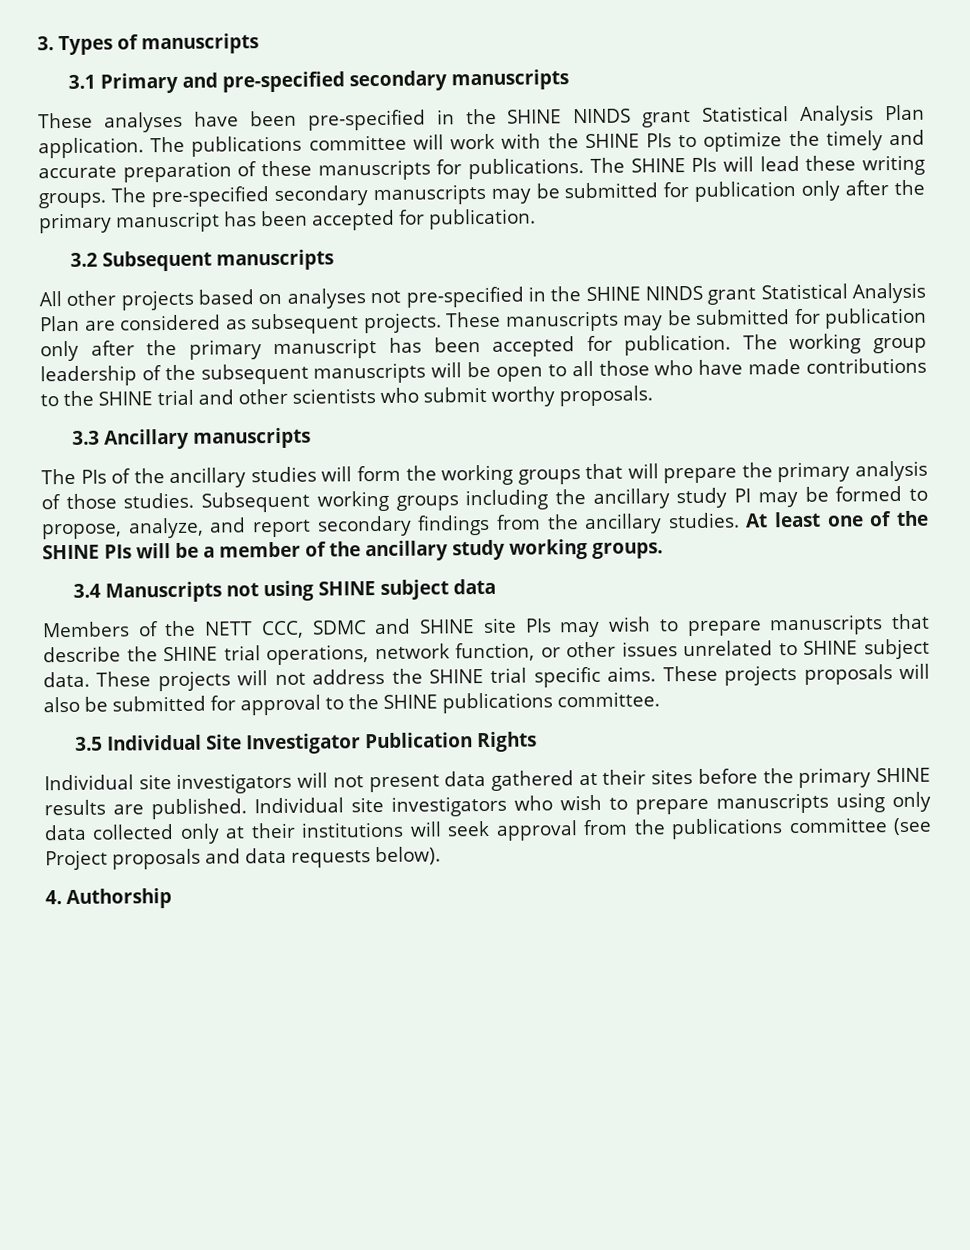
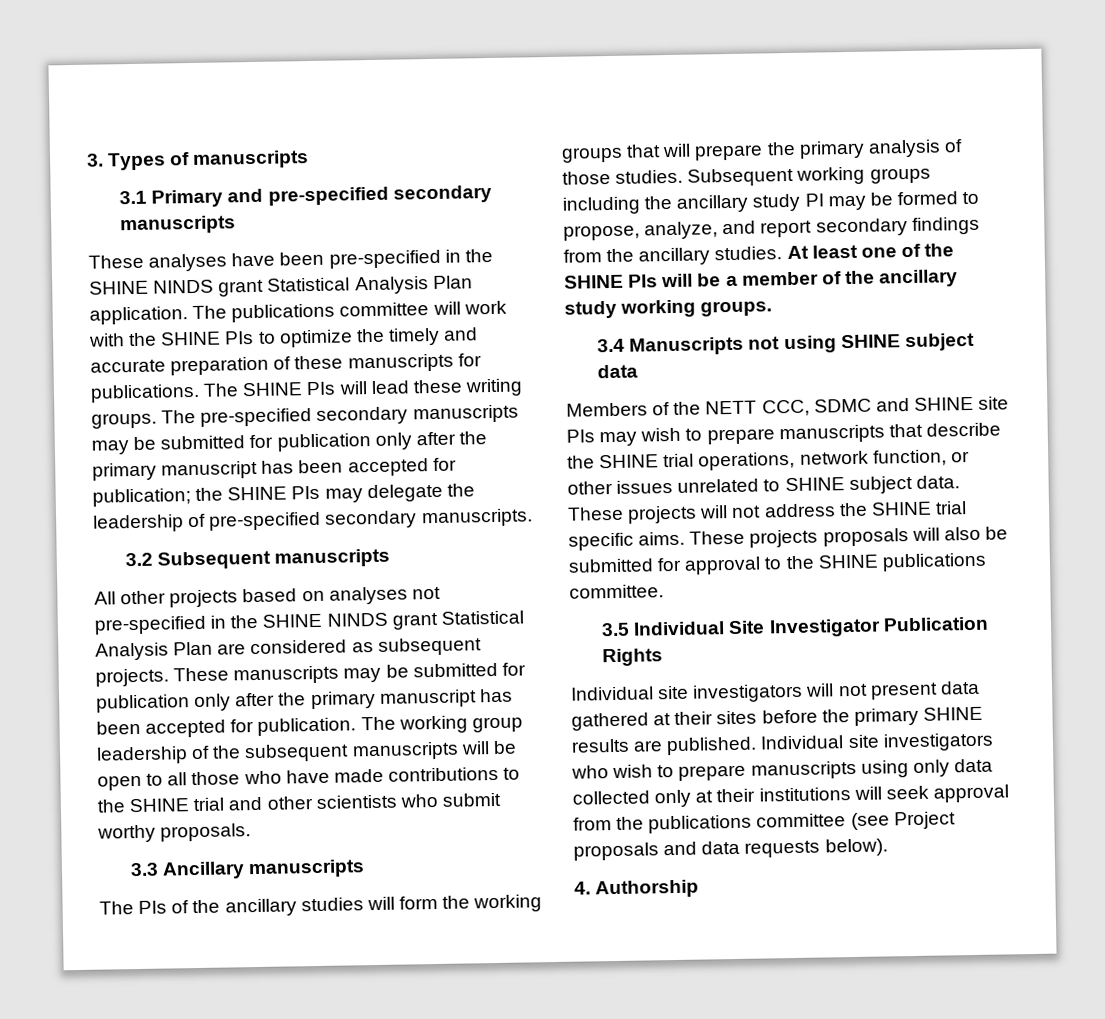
- The pre-specified secondary manuscripts may be submitted for publication only after the primary manuscript has been accepted for publication.
+ The pre-specified secondary manuscripts may be submitted for publication only after the primary manuscript has been accepted for publication; the SHINE PIs may delegate the leadership of pre-specified secondary manuscripts.

